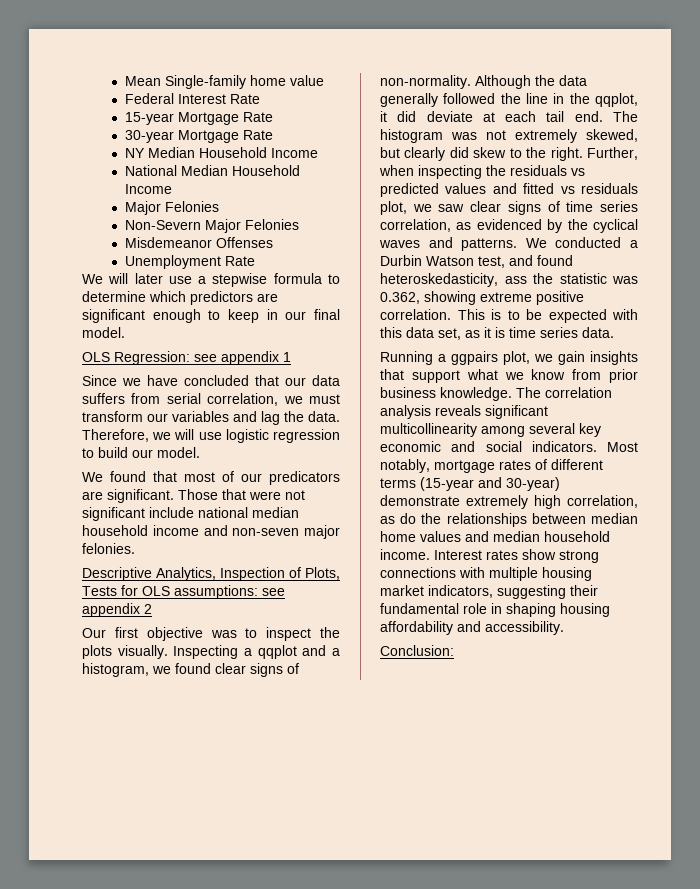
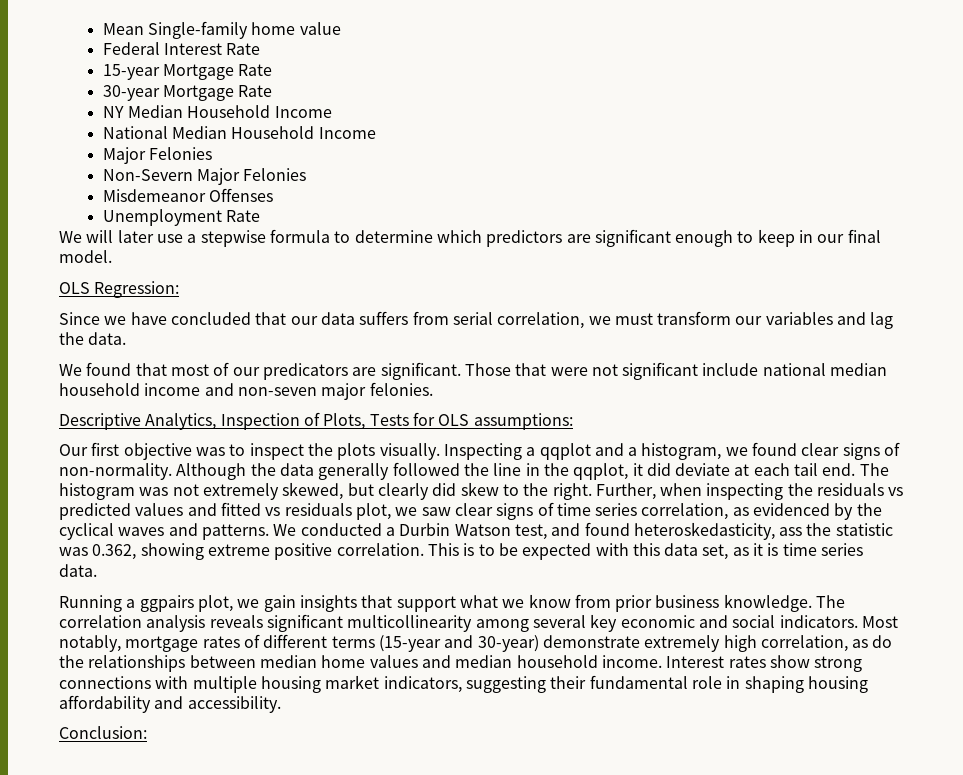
- OLS Regression: see appendix 1
+ OLS Regression:
- Therefore, we will use logistic regression to build our model.
- Descriptive Analytics, Inspection of Plots, Tests for OLS assumptions: see appendix 2
+ Descriptive Analytics, Inspection of Plots, Tests for OLS assumptions:

